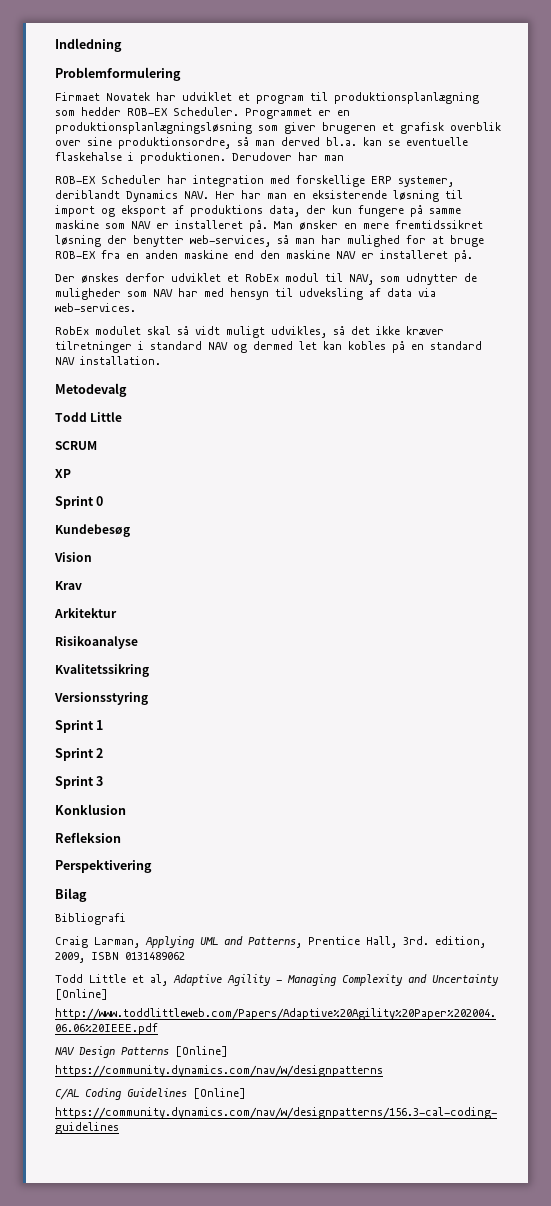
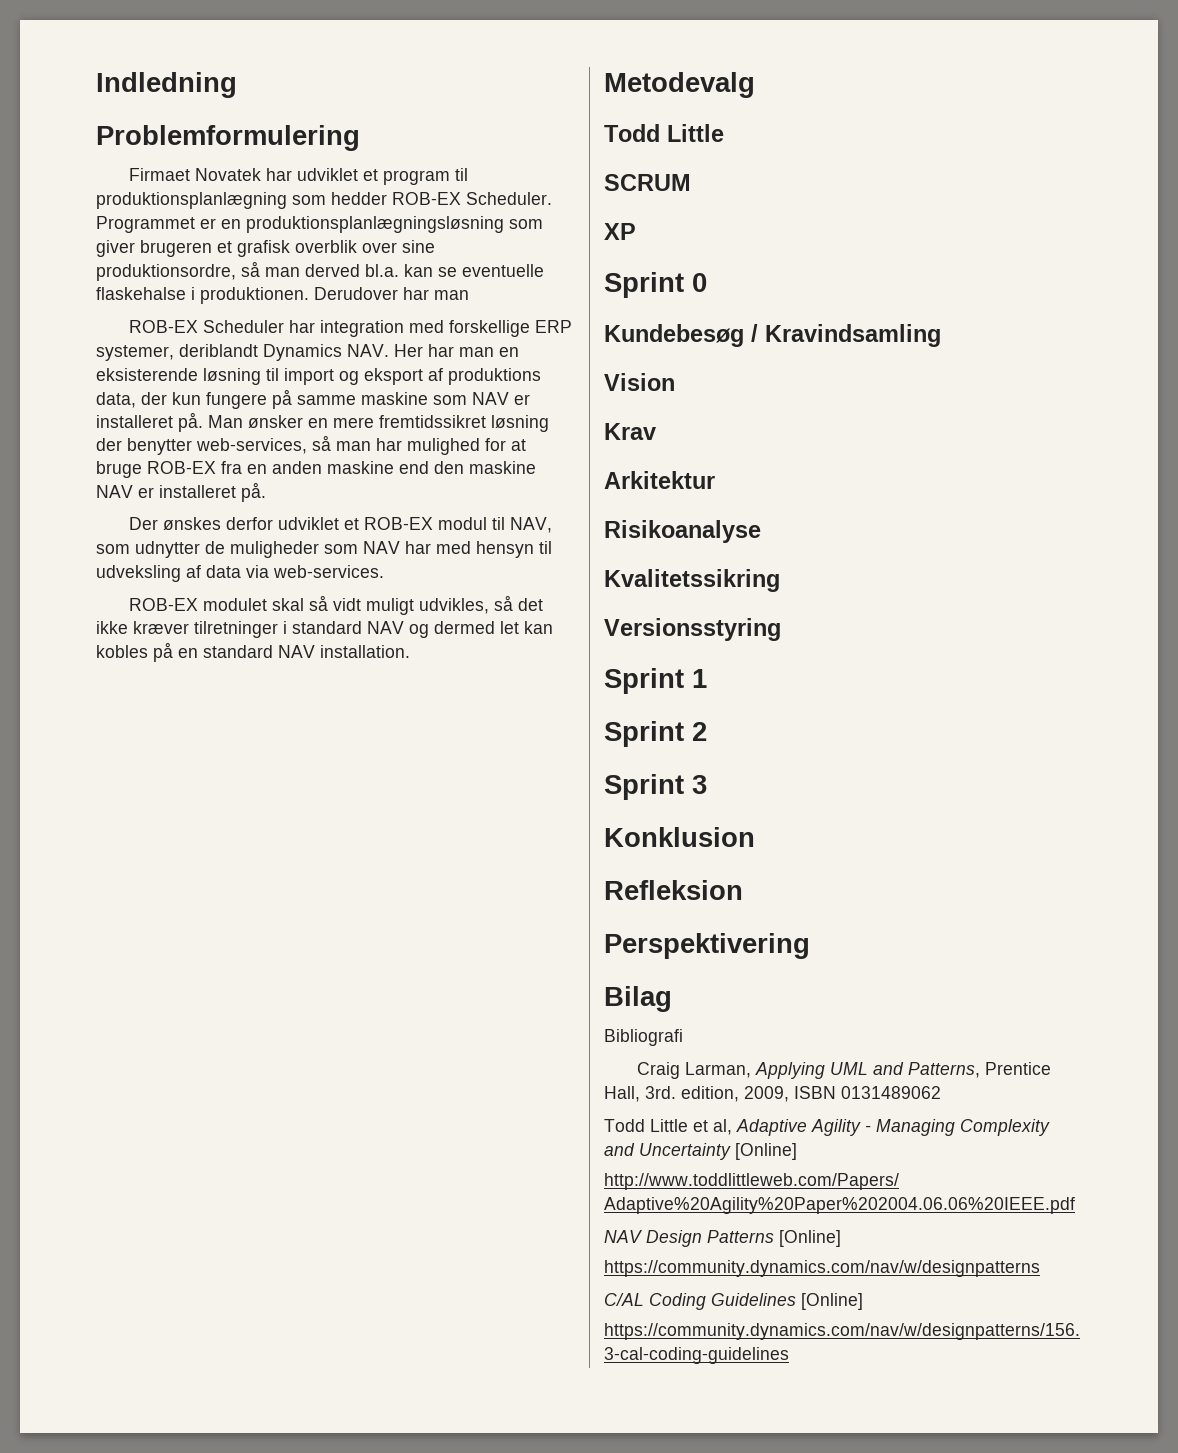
- Der ønskes derfor udviklet et RobEx modul til NAV, som udnytter de muligheder som NAV har med hensyn til udveksling af data via web-services.
+ Der ønskes derfor udviklet et ROB-EX modul til NAV, som udnytter de muligheder som NAV har med hensyn til udveksling af data via web-services.
- RobEx modulet skal så vidt muligt udvikles, så det ikke kræver tilretninger i standard NAV og dermed let kan kobles på en standard NAV installation.
+ ROB-EX modulet skal så vidt muligt udvikles, så det ikke kræver tilretninger i standard NAV og dermed let kan kobles på en standard NAV installation.
- Kundebesøg
+ Kundebesøg / Kravindsamling

